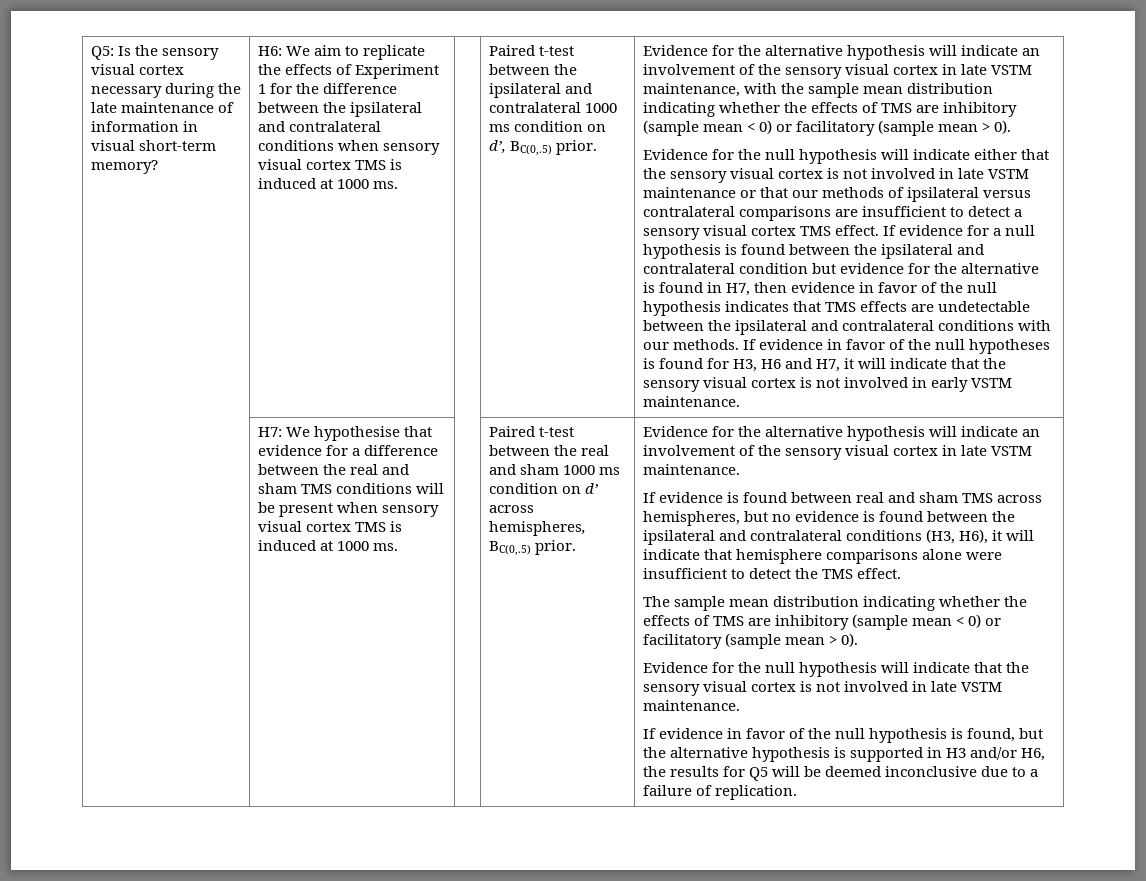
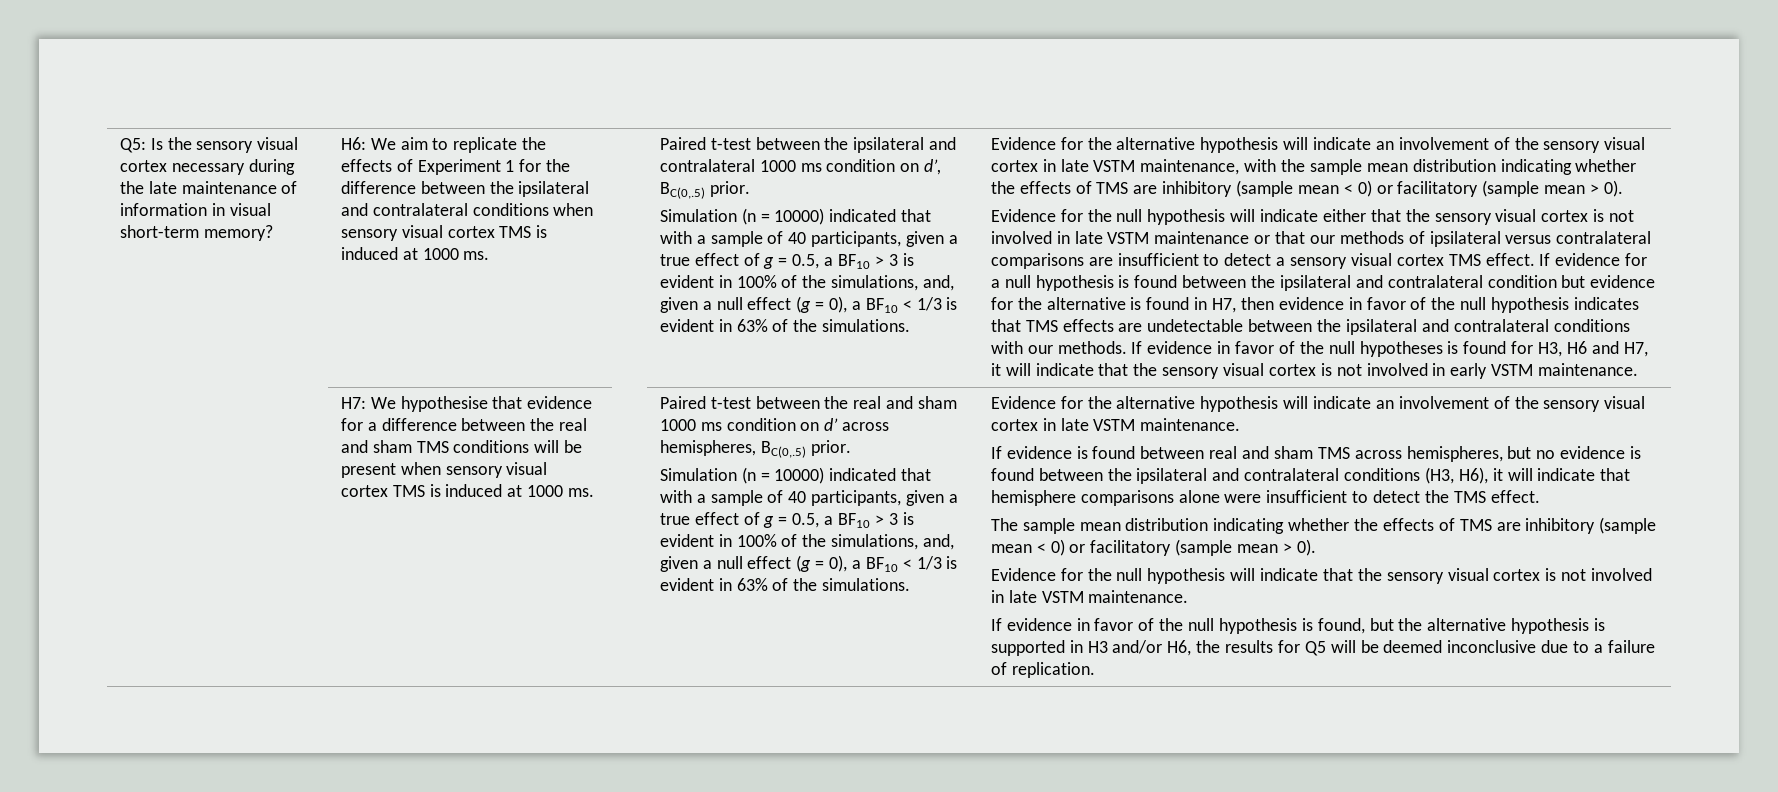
  Paired t-test between the ipsilateral and contralateral 1000 ms condition on d’, BC(0,.5) prior.
+ Simulation (n = 10000) indicated that with a sample of 40 participants, given a true effect of g = 0.5, a BF10 > 3 is evident in 100% of the simulations, and, given a null effect (g = 0), a BF10 < 1/3 is evident in 63% of the simulations.
  Paired t-test between the real and sham 1000 ms condition on d’ across hemispheres, BC(0,.5) prior.
+ Simulation (n = 10000) indicated that with a sample of 40 participants, given a true effect of g = 0.5, a BF10 > 3 is evident in 100% of the simulations, and, given a null effect (g = 0), a BF10 < 1/3 is evident in 63% of the simulations.

